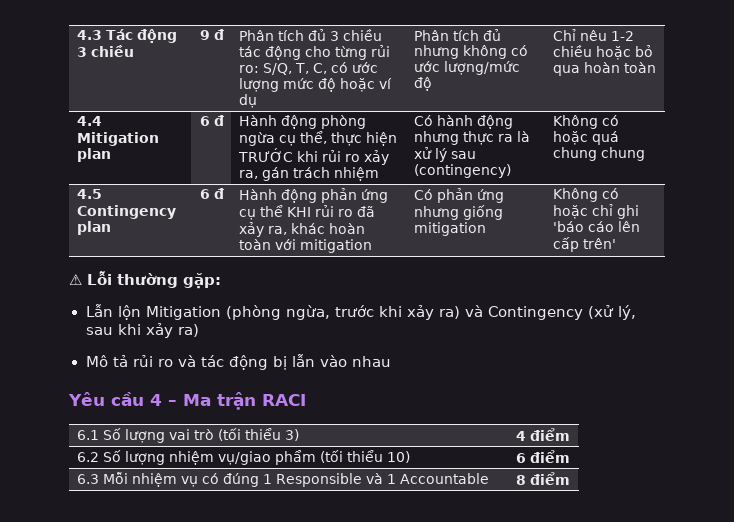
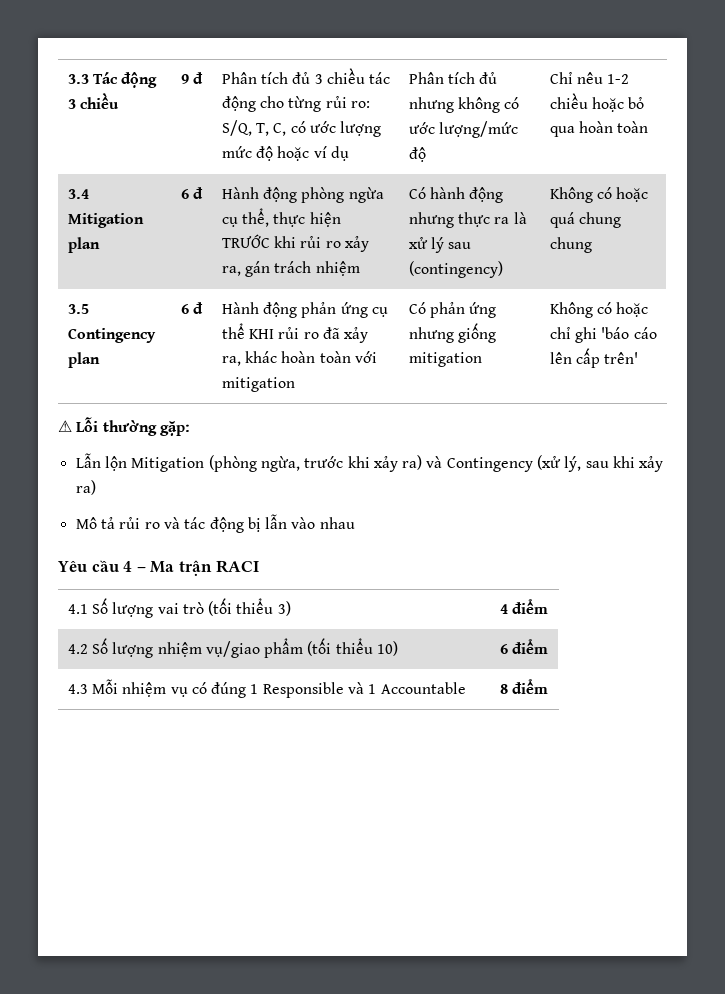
- 4.3 Tác động 3 chiều
+ 3.3 Tác động 3 chiều
- 4.4 Mitigation plan | 6 đ | Hành động phòng ngừa cụ thể, thực hiện TRƯỚC khi rủi ro xảy ra, gán trách nhiệm | Có hành động nhưng thực ra là xử lý sau (contingency) | Không có hoặc quá chung chung
+ 3.4 Mitigation plan | 6 đ | Hành động phòng ngừa cụ thể, thực hiện TRƯỚC khi rủi ro xảy ra, gán trách nhiệm | Có hành động nhưng thực ra là xử lý sau (contingency) | Không có hoặc quá chung chung
- 4.5 Contingency plan | 6 đ | Hành động phản ứng cụ thể KHI rủi ro đã xảy ra, khác hoàn toàn với mitigation | Có phản ứng nhưng giống mitigation | Không có hoặc chỉ ghi 'báo cáo lên cấp trên'
+ 3.5 Contingency plan | 6 đ | Hành động phản ứng cụ thể KHI rủi ro đã xảy ra, khác hoàn toàn với mitigation | Có phản ứng nhưng giống mitigation | Không có hoặc chỉ ghi 'báo cáo lên cấp trên'
- 6.1 Số lượng vai trò (tối thiểu 3) | 4 điểm
+ 4.1 Số lượng vai trò (tối thiểu 3) | 4 điểm
- 6.2 Số lượng nhiệm vụ/giao phẩm (tối thiểu 10) | 6 điểm
+ 4.2 Số lượng nhiệm vụ/giao phẩm (tối thiểu 10) | 6 điểm
- 6.3 Mỗi nhiệm vụ có đúng 1 Responsible và 1 Accountable | 8 điểm
+ 4.3 Mỗi nhiệm vụ có đúng 1 Responsible và 1 Accountable | 8 điểm

